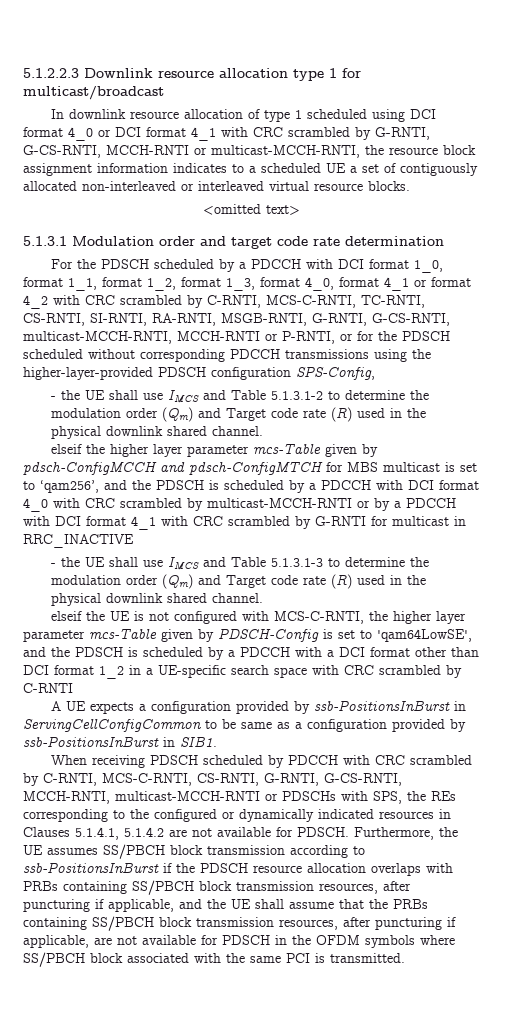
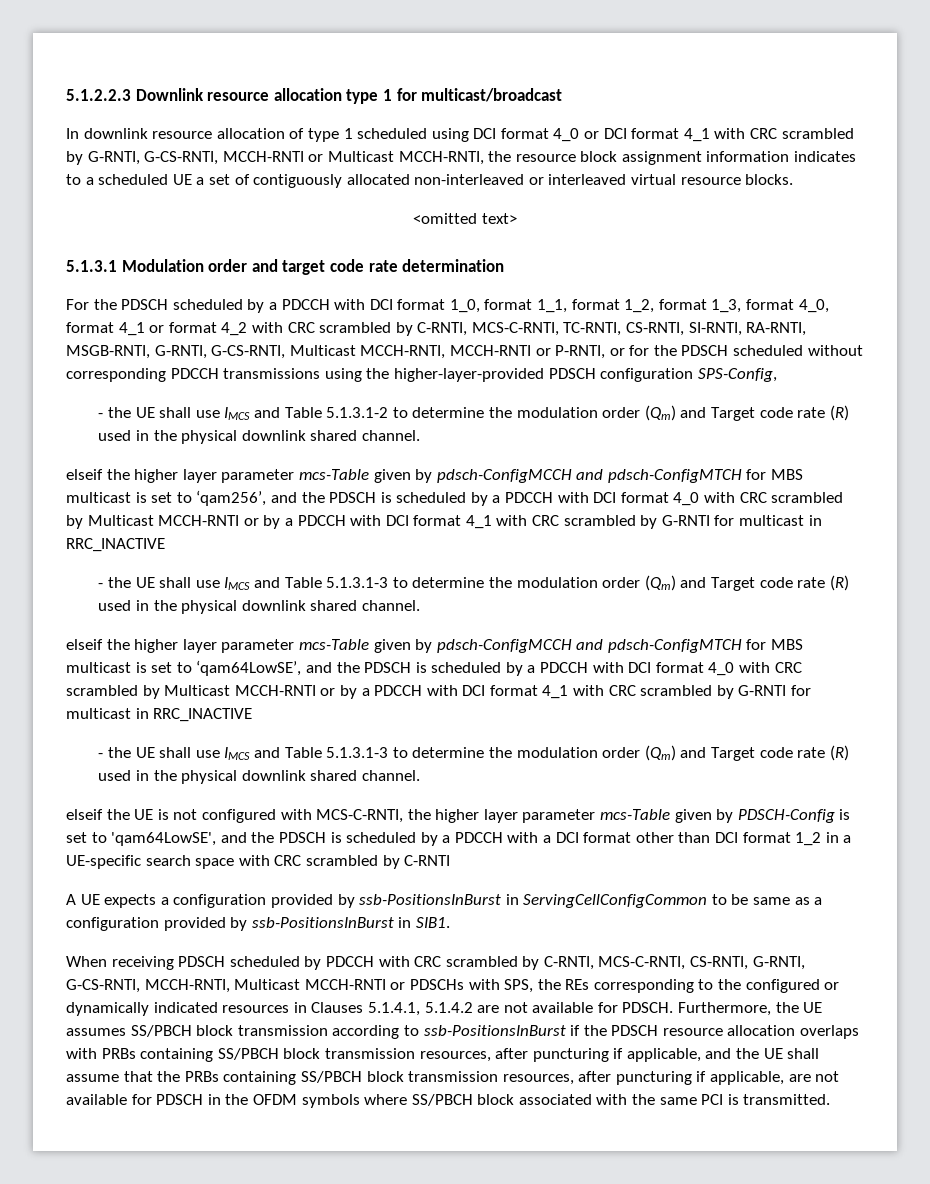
- In downlink resource allocation of type 1 scheduled using DCI format 4_0 or DCI format 4_1 with CRC scrambled by G-RNTI, G-CS-RNTI, MCCH-RNTI or multicast-MCCH-RNTI, the resource block assignment information indicates to a scheduled UE a set of contiguously allocated non-interleaved or interleaved virtual resource blocks.
+ In downlink resource allocation of type 1 scheduled using DCI format 4_0 or DCI format 4_1 with CRC scrambled by G-RNTI, G-CS-RNTI, MCCH-RNTI or Multicast MCCH-RNTI, the resource block assignment information indicates to a scheduled UE a set of contiguously allocated non-interleaved or interleaved virtual resource blocks.
- For the PDSCH scheduled by a PDCCH with DCI format 1_0, format 1_1, format 1_2, format 1_3, format 4_0, format 4_1 or format 4_2 with CRC scrambled by C-RNTI, MCS-C-RNTI, TC-RNTI, CS-RNTI, SI-RNTI, RA-RNTI, MSGB-RNTI, G-RNTI, G-CS-RNTI, multicast-MCCH-RNTI, MCCH-RNTI or P-RNTI, or for the PDSCH scheduled without corresponding PDCCH transmissions using the higher-layer-provided PDSCH configuration SPS-Config,
+ For the PDSCH scheduled by a PDCCH with DCI format 1_0, format 1_1, format 1_2, format 1_3, format 4_0, format 4_1 or format 4_2 with CRC scrambled by C-RNTI, MCS-C-RNTI, TC-RNTI, CS-RNTI, SI-RNTI, RA-RNTI, MSGB-RNTI, G-RNTI, G-CS-RNTI, Multicast MCCH-RNTI, MCCH-RNTI or P-RNTI, or for the PDSCH scheduled without corresponding PDCCH transmissions using the higher-layer-provided PDSCH configuration SPS-Config,
- elseif the higher layer parameter mcs-Table given by pdsch-ConfigMCCH and pdsch-ConfigMTCH for MBS multicast is set to ‘qam256’, and the PDSCH is scheduled by a PDCCH with DCI format 4_0 with CRC scrambled by multicast-MCCH-RNTI or by a PDCCH with DCI format 4_1 with CRC scrambled by G-RNTI for multicast in RRC_INACTIVE
+ elseif the higher layer parameter mcs-Table given by pdsch-ConfigMCCH and pdsch-ConfigMTCH for MBS multicast is set to ‘qam256’, and the PDSCH is scheduled by a PDCCH with DCI format 4_0 with CRC scrambled by Multicast MCCH-RNTI or by a PDCCH with DCI format 4_1 with CRC scrambled by G-RNTI for multicast in RRC_INACTIVE
+ - the UE shall use IMCS and Table 5.1.3.1-3 to determine the modulation order (Qm) and Target code rate (R) used in the physical downlink shared channel.
+ elseif the higher layer parameter mcs-Table given by pdsch-ConfigMCCH and pdsch-ConfigMTCH for MBS multicast is set to ‘qam64LowSE’, and the PDSCH is scheduled by a PDCCH with DCI format 4_0 with CRC scrambled by Multicast MCCH-RNTI or by a PDCCH with DCI format 4_1 with CRC scrambled by G-RNTI for multicast in RRC_INACTIVE
- When receiving PDSCH scheduled by PDCCH with CRC scrambled by C-RNTI, MCS-C-RNTI, CS-RNTI, G-RNTI, G-CS-RNTI, MCCH-RNTI, multicast-MCCH-RNTI or PDSCHs with SPS, the REs corresponding to the configured or dynamically indicated resources in Clauses 5.1.4.1, 5.1.4.2 are not available for PDSCH.
+ When receiving PDSCH scheduled by PDCCH with CRC scrambled by C-RNTI, MCS-C-RNTI, CS-RNTI, G-RNTI, G-CS-RNTI, MCCH-RNTI, Multicast MCCH-RNTI or PDSCHs with SPS, the REs corresponding to the configured or dynamically indicated resources in Clauses 5.1.4.1, 5.1.4.2 are not available for PDSCH.

